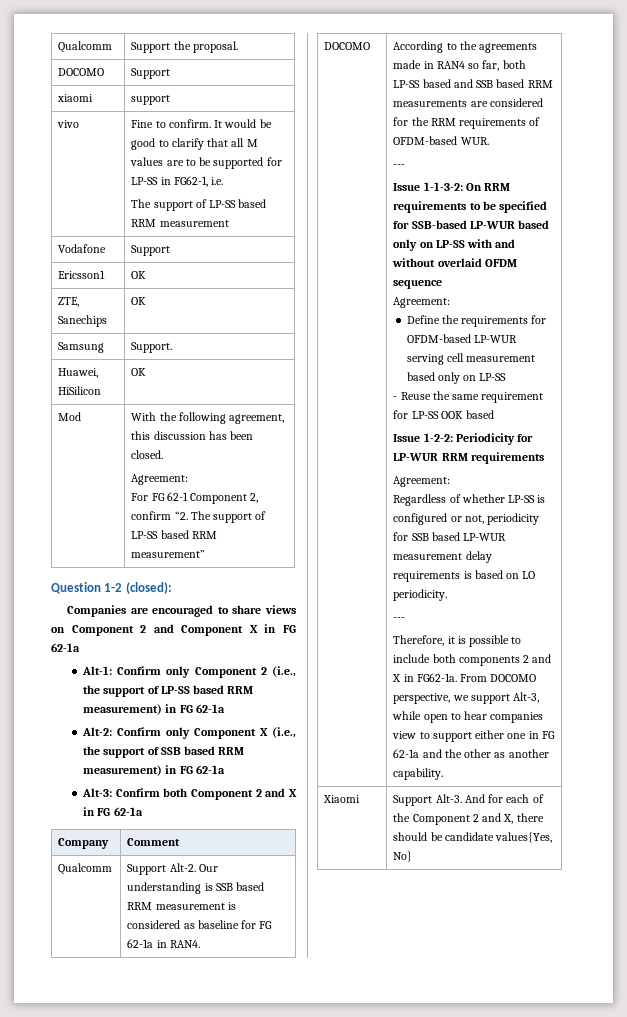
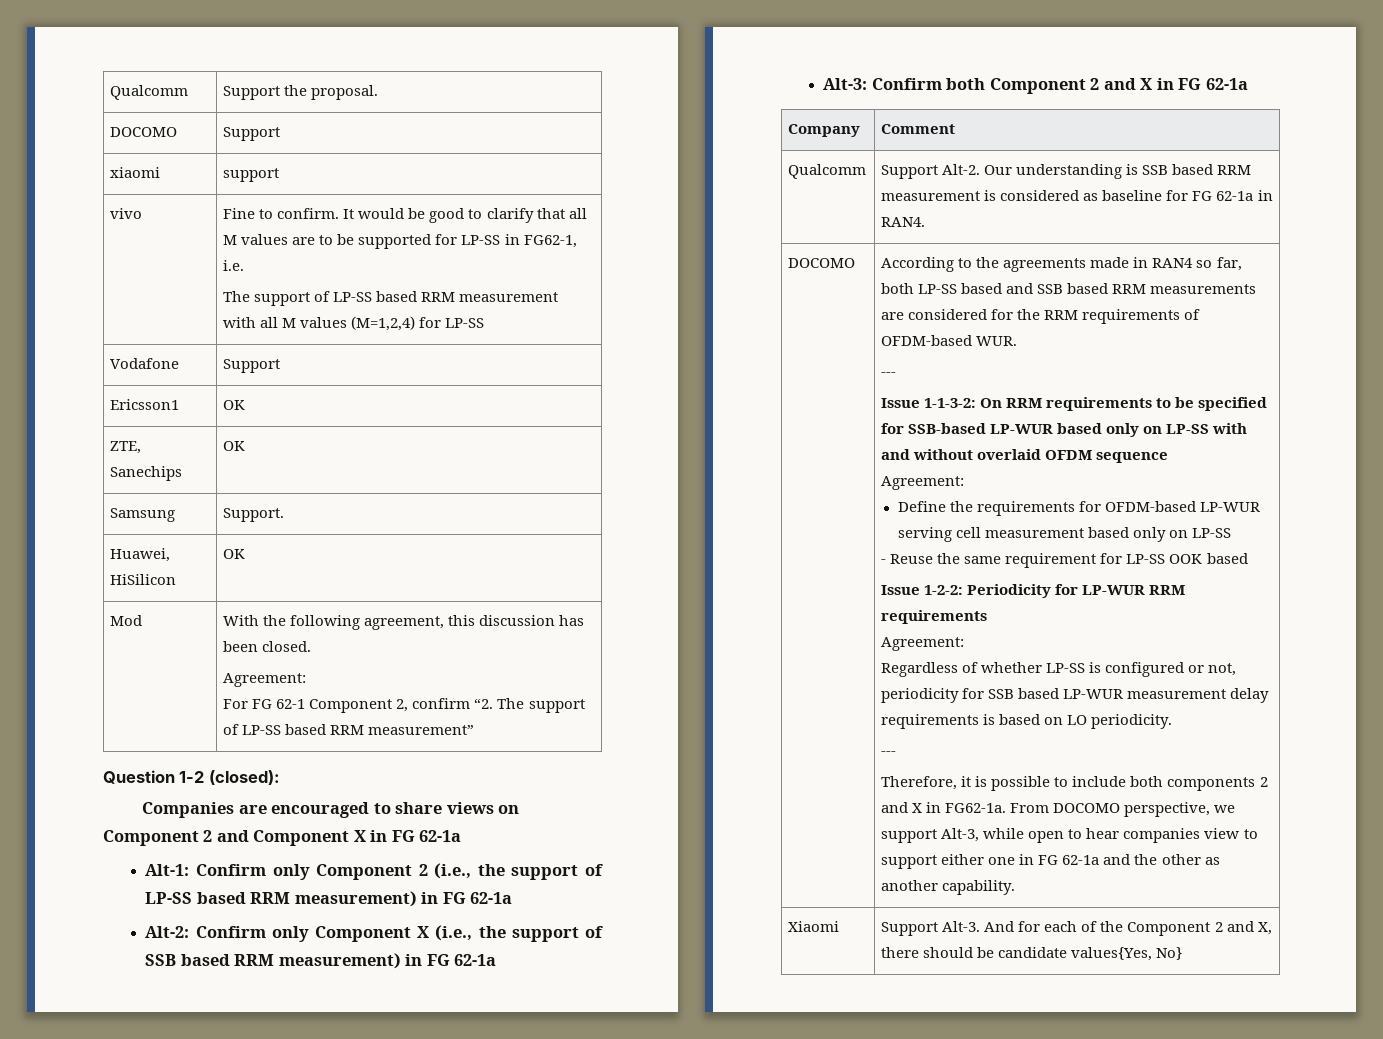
  vivo | Fine to confirm. It would be good to clarify that all M values are to be supported for LP-SS in FG62-1, i.e.
- The support of LP-SS based RRM measurement
+ The support of LP-SS based RRM measurement with all M values (M=1,2,4) for LP-SS

